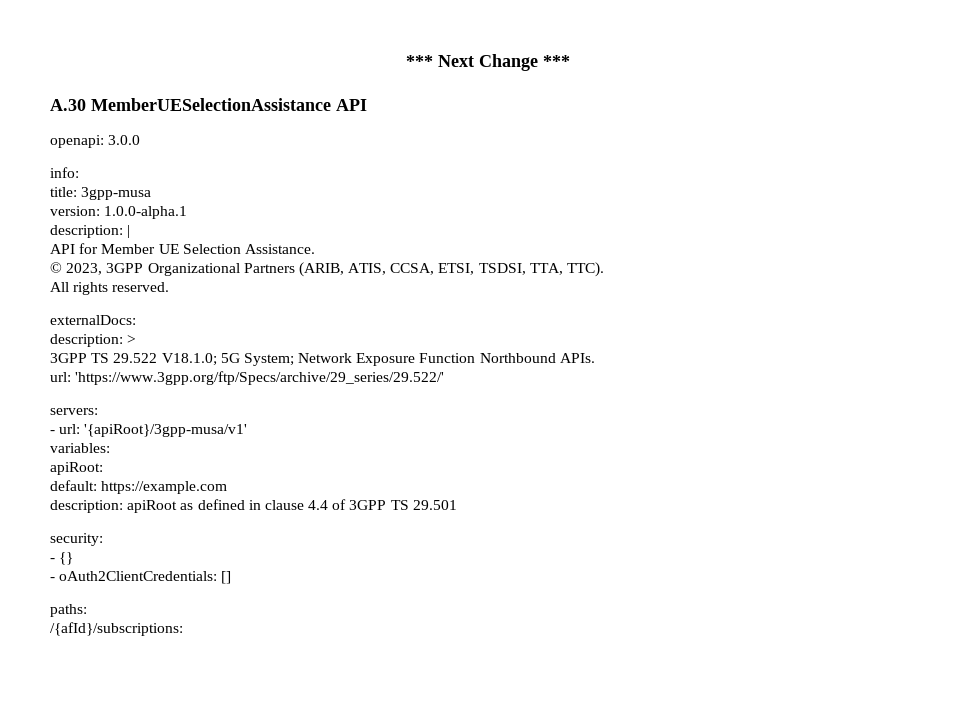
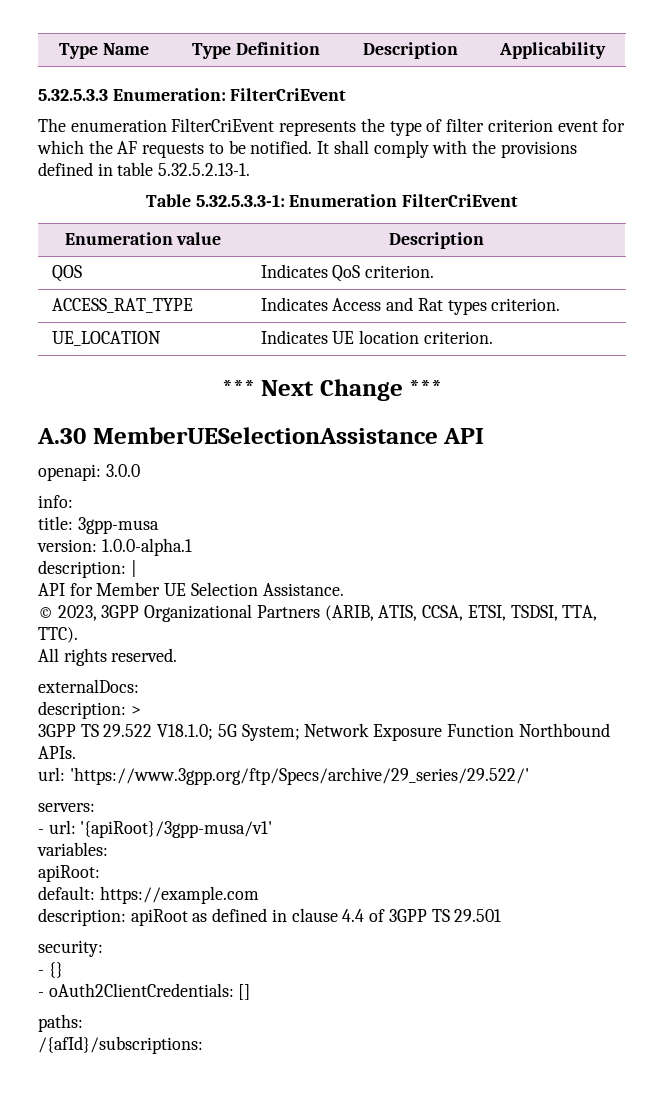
+ Type Name | Type Definition | Description | Applicability
+ 5.32.5.3.3 Enumeration: FilterCriEvent
+ The enumeration FilterCriEvent represents the type of filter criterion event for which the AF requests to be notified. It shall comply with the provisions defined in table 5.32.5.2.13-1.
+ Table 5.32.5.3.3-1: Enumeration FilterCriEvent
+ Enumeration value | Description
+ QOS | Indicates QoS criterion.
+ ACCESS_RAT_TYPE | Indicates Access and Rat types criterion.
+ UE_LOCATION | Indicates UE location criterion.

